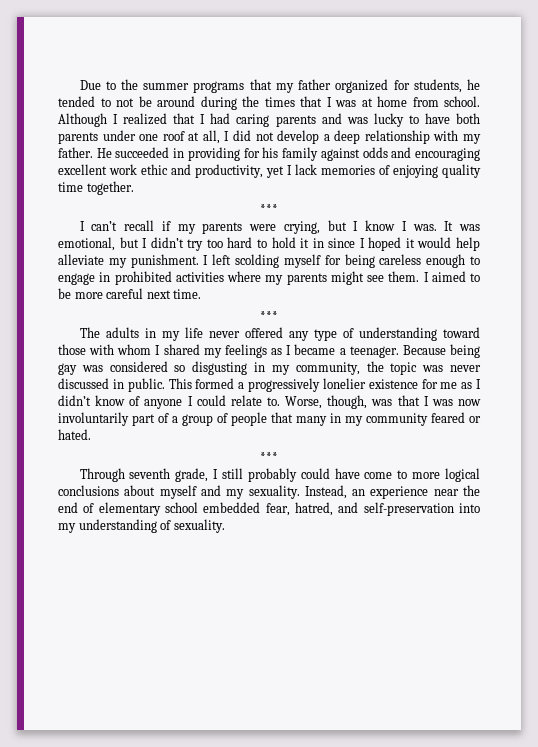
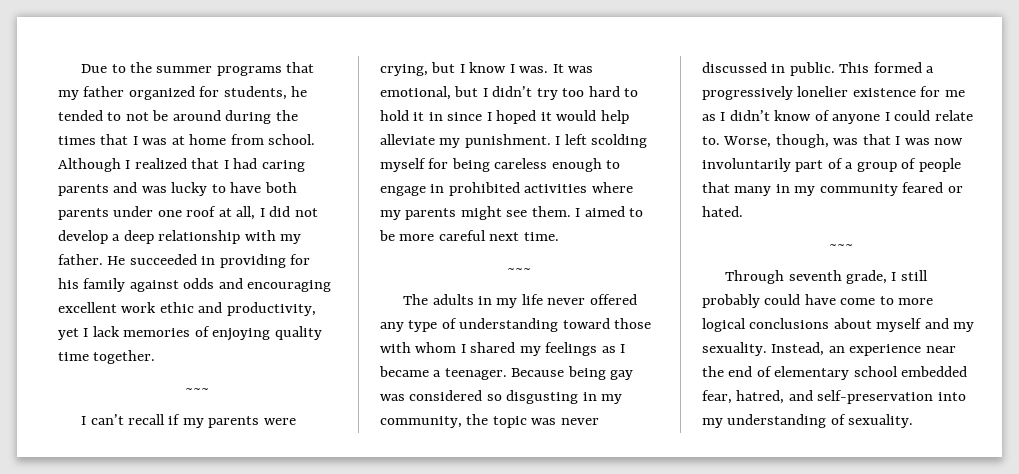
  He succeeded in providing for his family against odds and encouraging excellent work ethic and productivity, yet I lack memories of enjoying quality time together.
- ***
+ ~~~
  I aimed to be more careful next time.
- ***
+ ~~~
  Worse, though, was that I was now involuntarily part of a group of people that many in my community feared or hated.
- ***
+ ~~~

